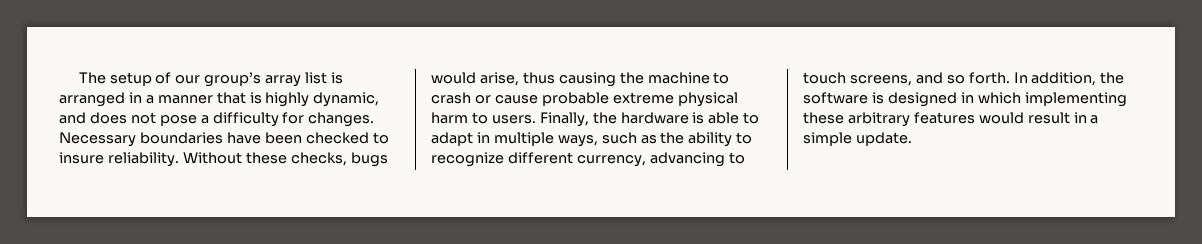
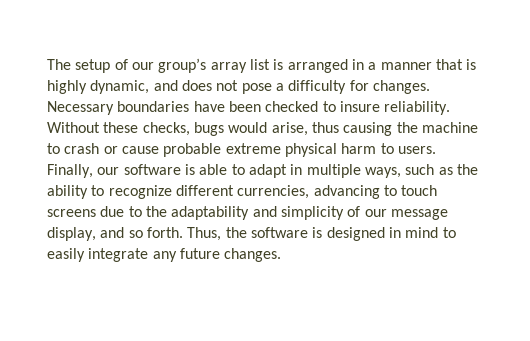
- Finally, the hardware is able to adapt in multiple ways, such as the ability to recognize different currency, advancing to touch screens, and so forth.
+ Finally, our software is able to adapt in multiple ways, such as the ability to recognize different currencies, advancing to touch screens due to the adaptability and simplicity of our message display, and so forth.
- In addition, the software is designed in which implementing these arbitrary features would result in a simple update.
+ Thus, the software is designed in mind to easily integrate any future changes.

